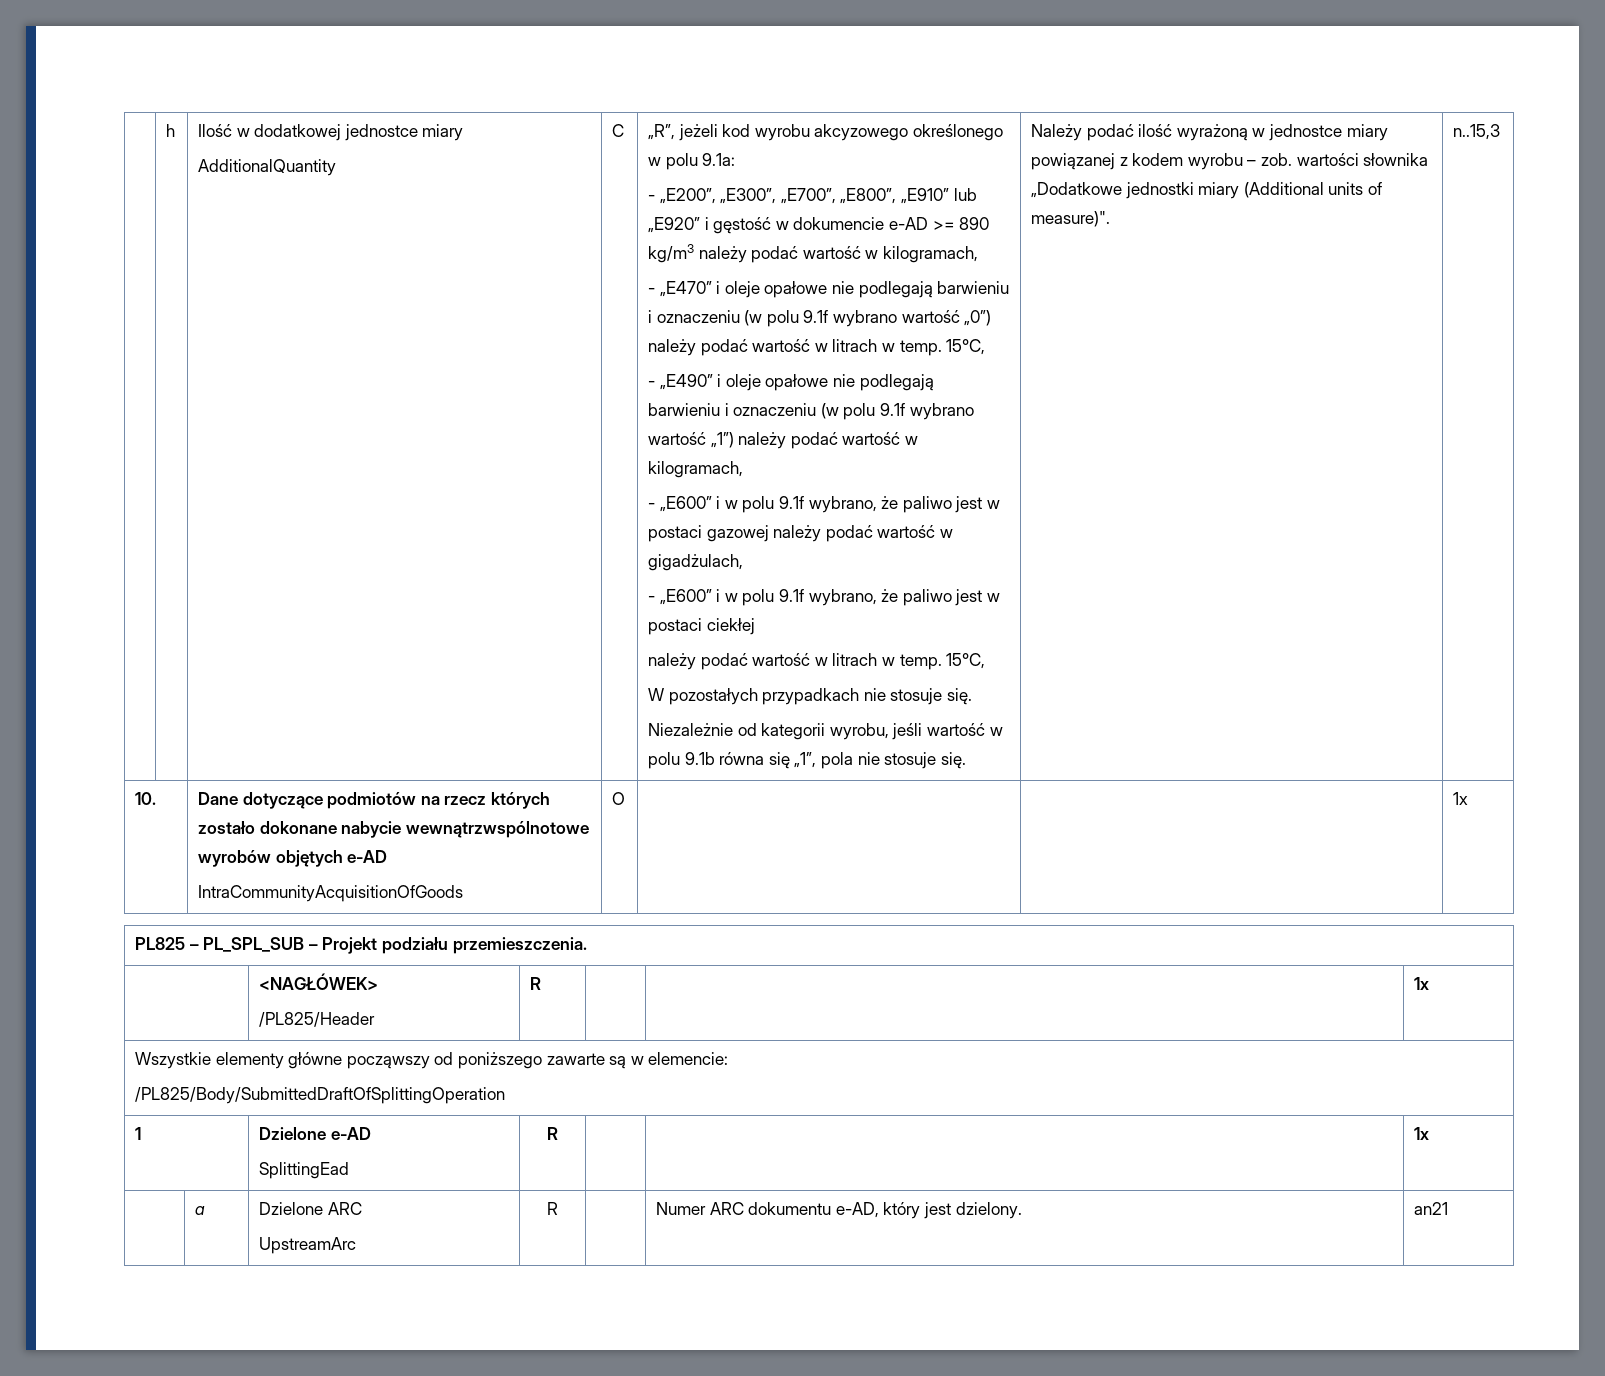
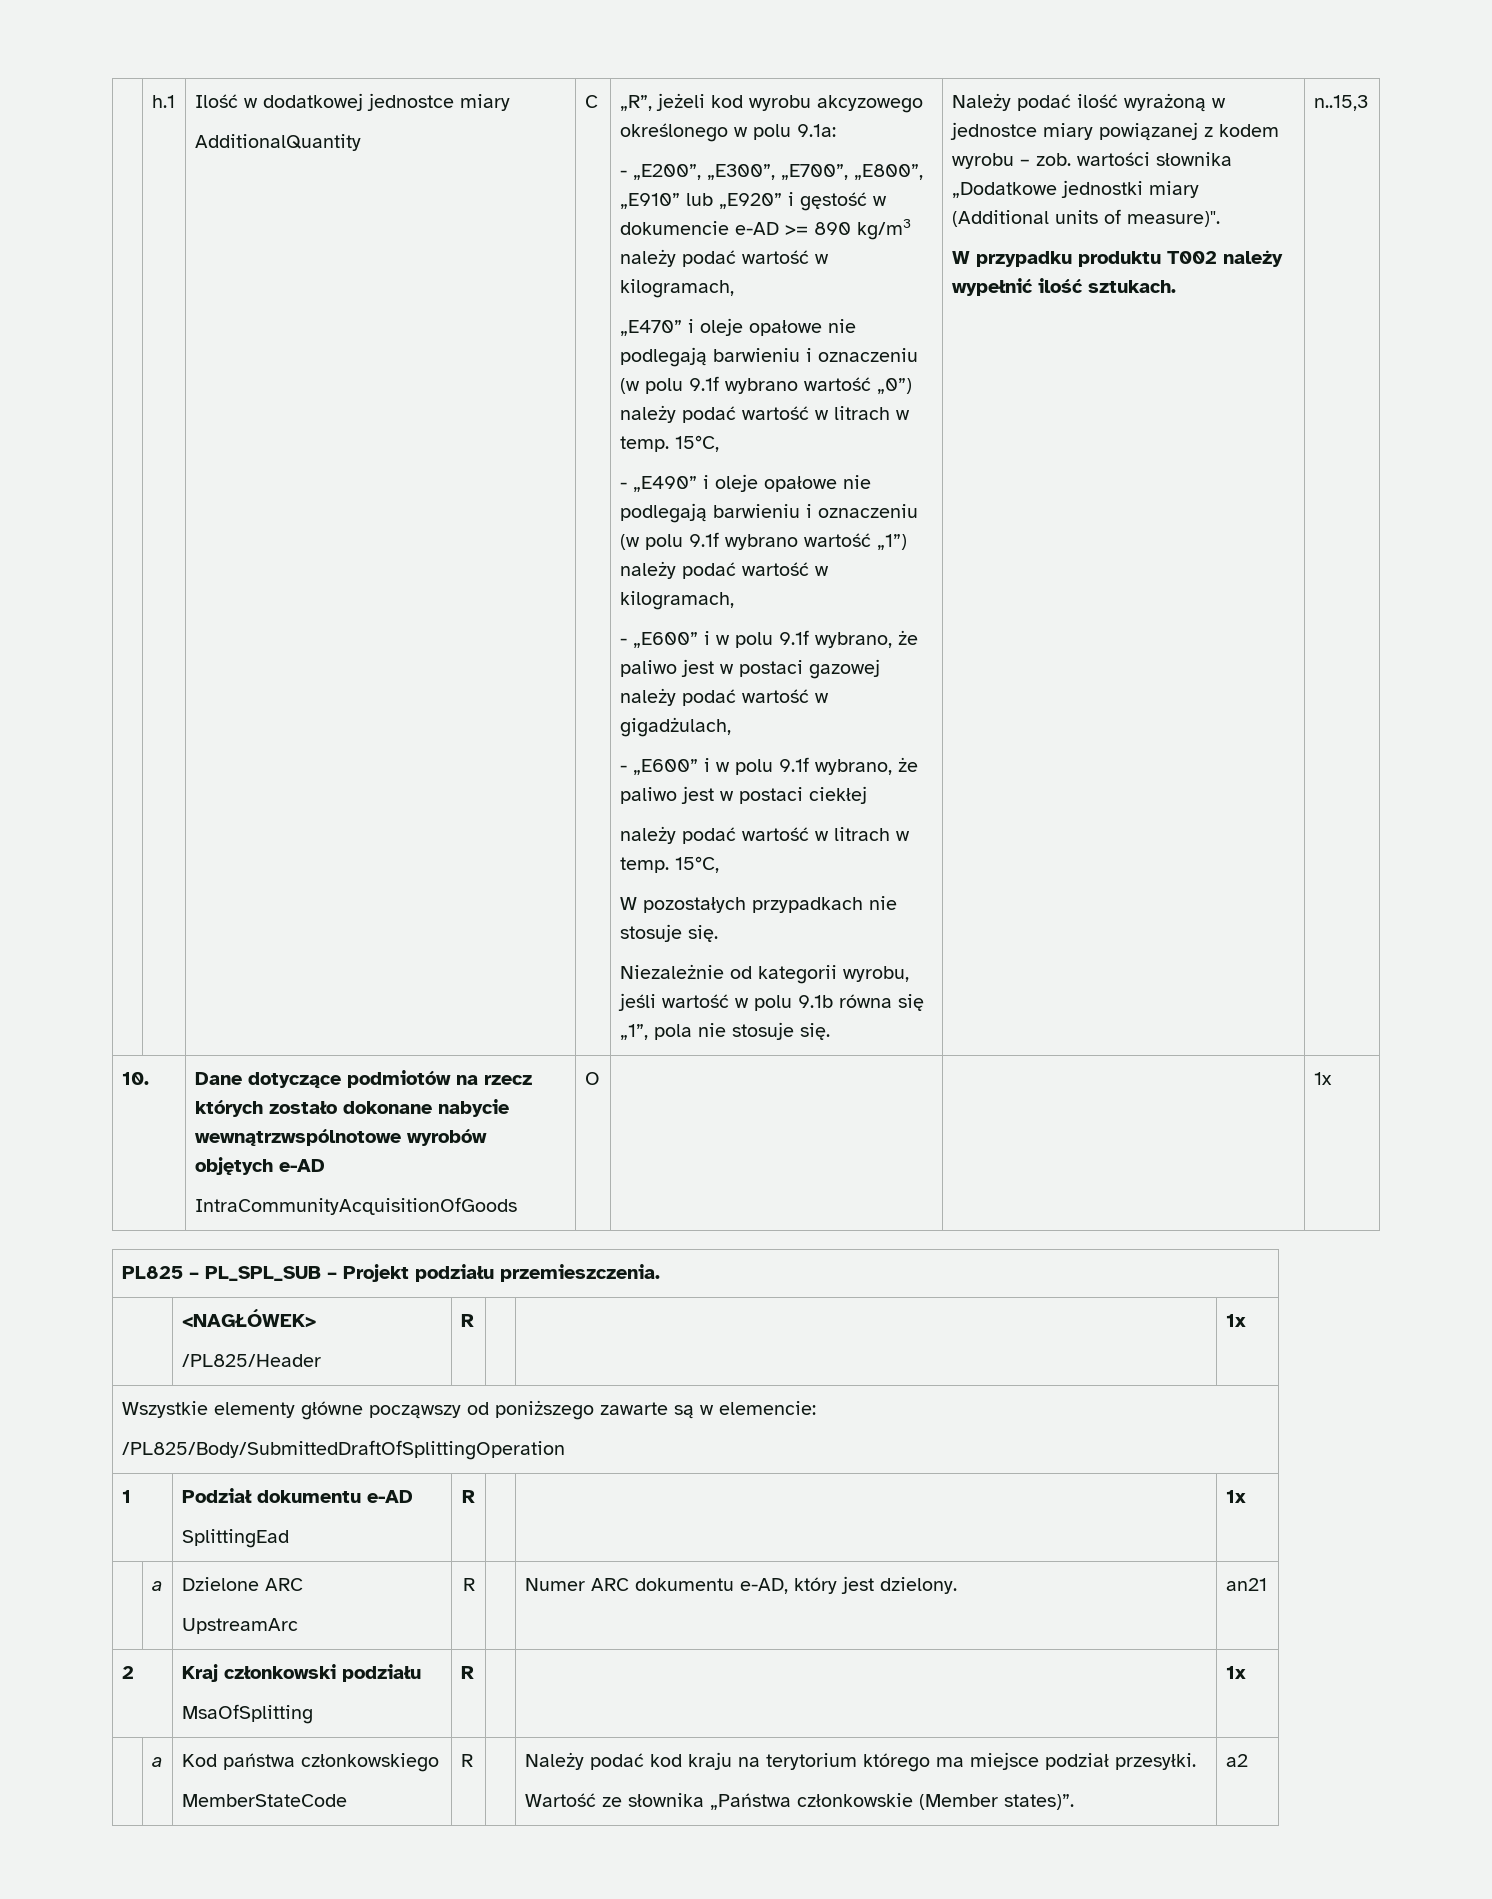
- h
+ h.1
- - „E470” i oleje opałowe nie podlegają barwieniu i oznaczeniu (w polu 9.1f wybrano wartość „0”) należy podać wartość w litrach w temp.
+ „E470” i oleje opałowe nie podlegają barwieniu i oznaczeniu (w polu 9.1f wybrano wartość „0”) należy podać wartość w litrach w temp.
+ W przypadku produktu T002 należy wypełnić ilość sztukach.
- 1 | Dzielone e-AD
+ 1 | Podział dokumentu e-AD
+ 2 | Kraj członkowski podziału
+ MsaOfSplitting | R | | | 1x
+ | a | Kod państwa członkowskiego
+ MemberStateCode | R | | Należy podać kod kraju na terytorium którego ma miejsce podział przesyłki.
+ Wartość ze słownika „Państwa członkowskie (Member states)”. | a2

